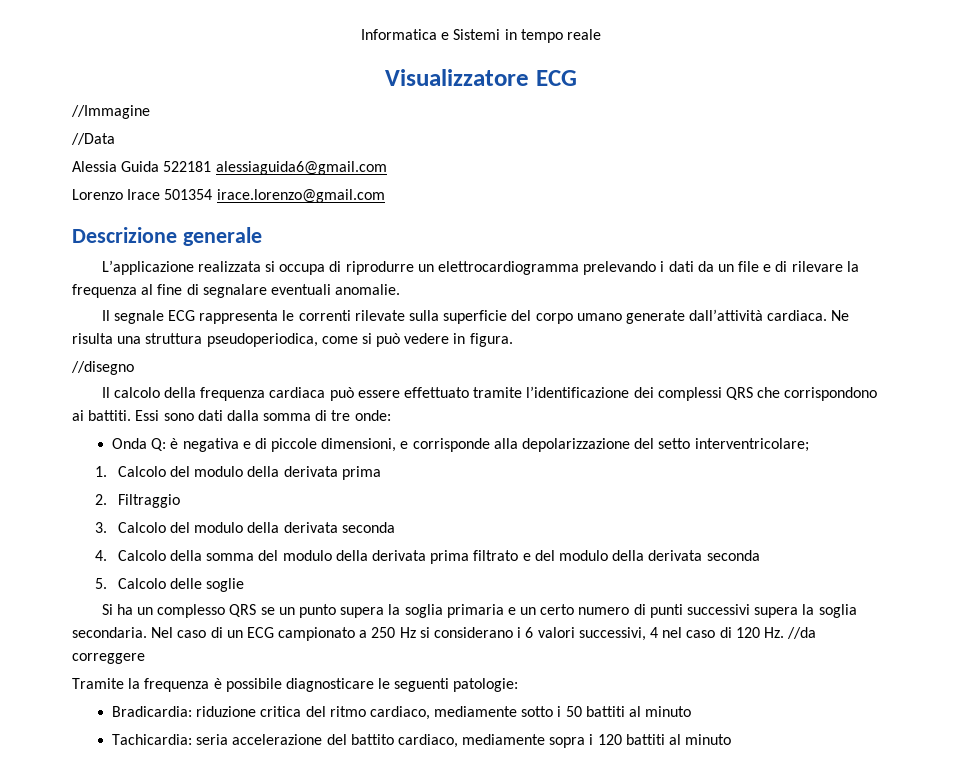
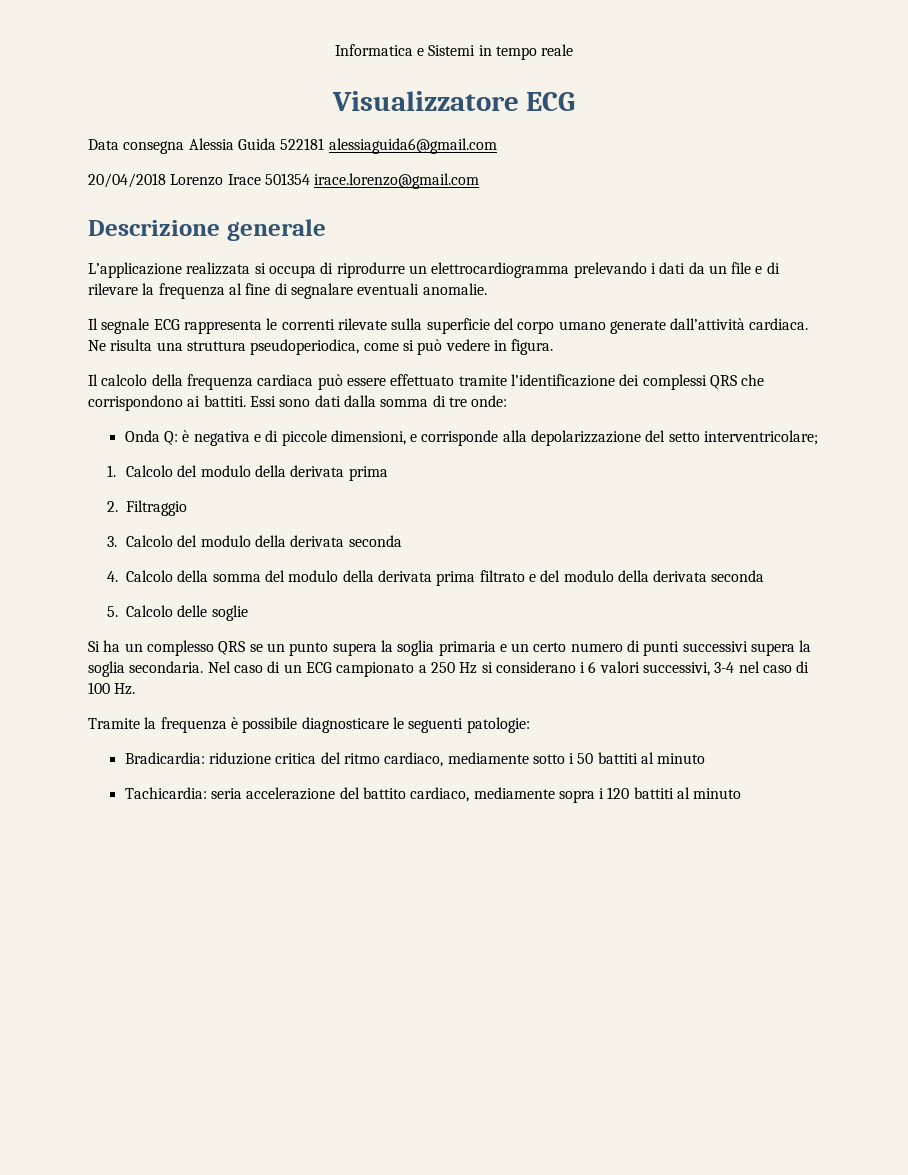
- //Immagine
- //Data
- Alessia Guida 522181 alessiaguida6@gmail.com
+ Data consegna Alessia Guida 522181 alessiaguida6@gmail.com
- Lorenzo Irace 501354 irace.lorenzo@gmail.com
+ 20/04/2018 Lorenzo Irace 501354 irace.lorenzo@gmail.com
- //disegno
- Nel caso di un ECG campionato a 250 Hz si considerano i 6 valori successivi, 4 nel caso di 120 Hz. //da correggere
+ Nel caso di un ECG campionato a 250 Hz si considerano i 6 valori successivi, 3-4 nel caso di 100 Hz.

